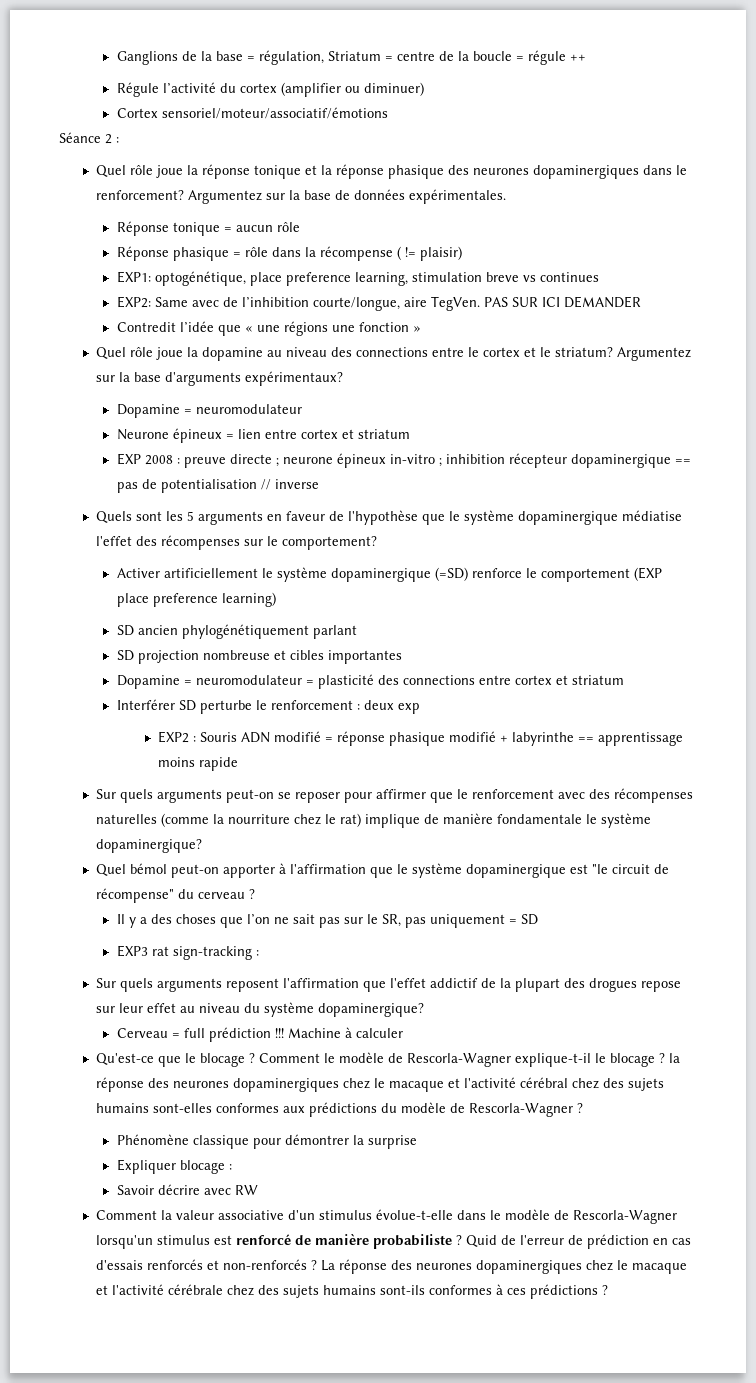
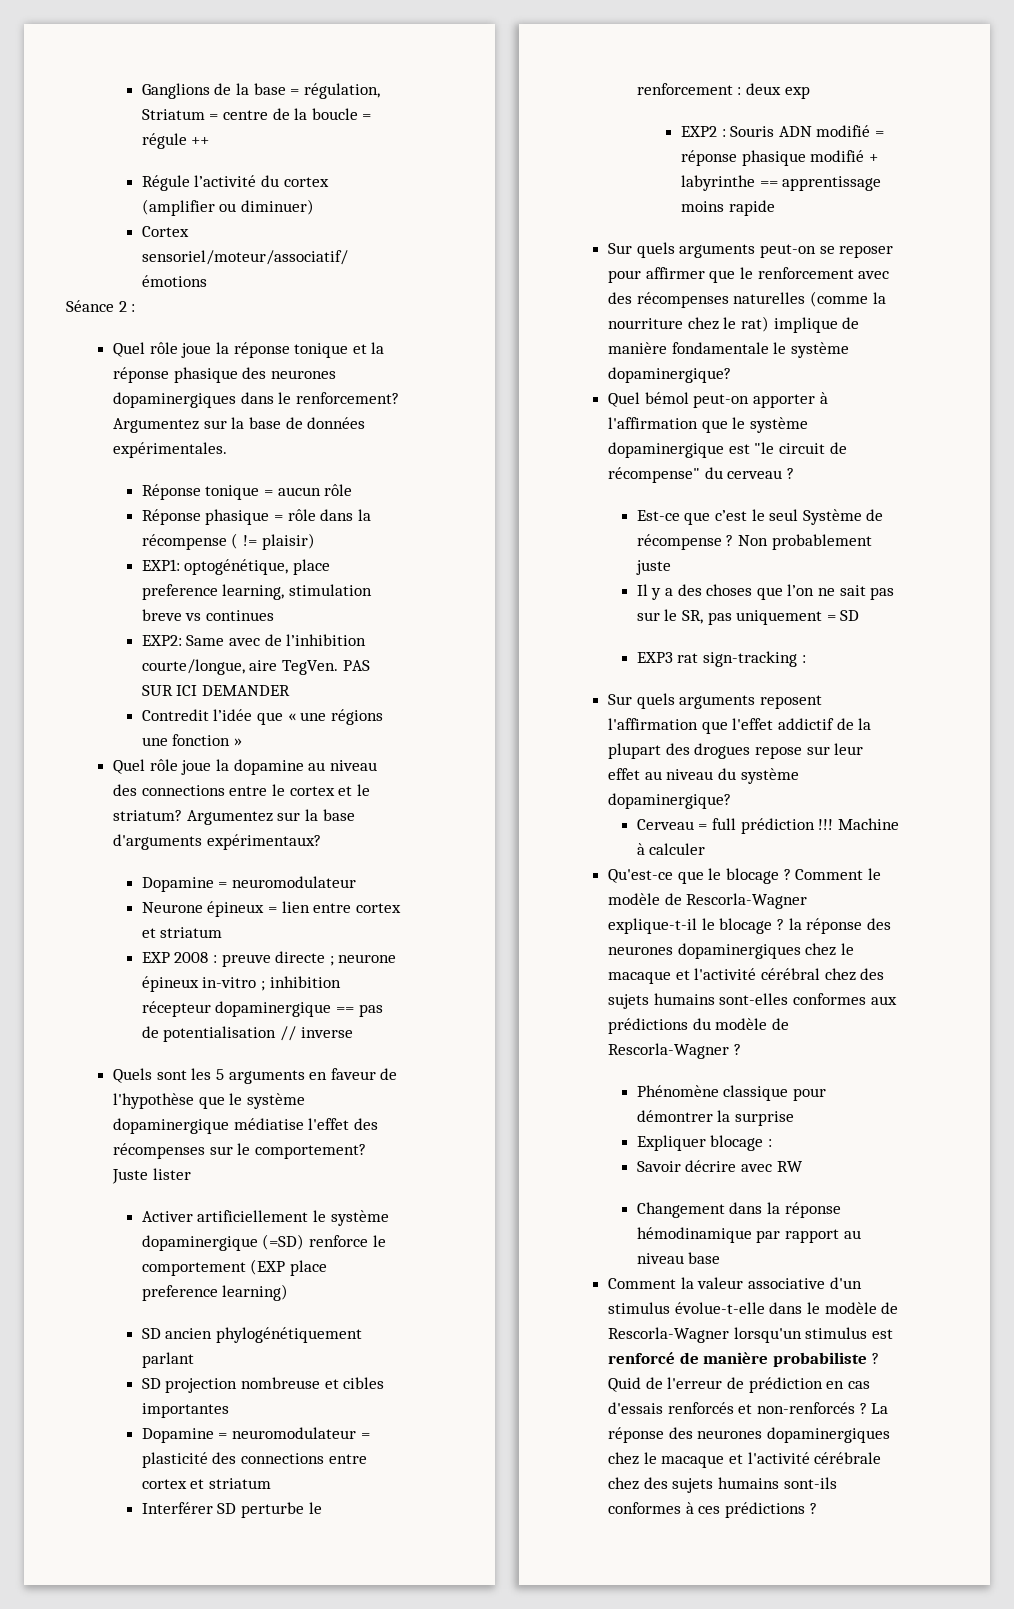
+ Juste lister
+ Est-ce que c’est le seul Système de récompense ? Non probablement juste
+ Changement dans la réponse hémodinamique par rapport au niveau base

